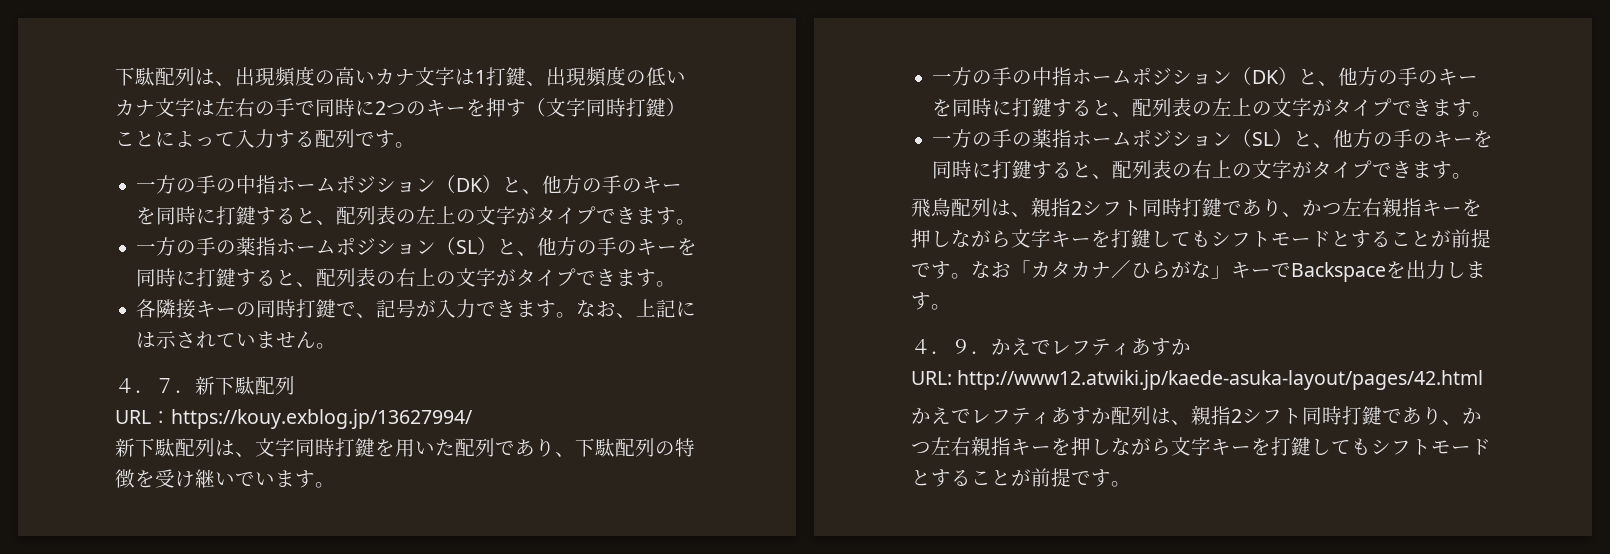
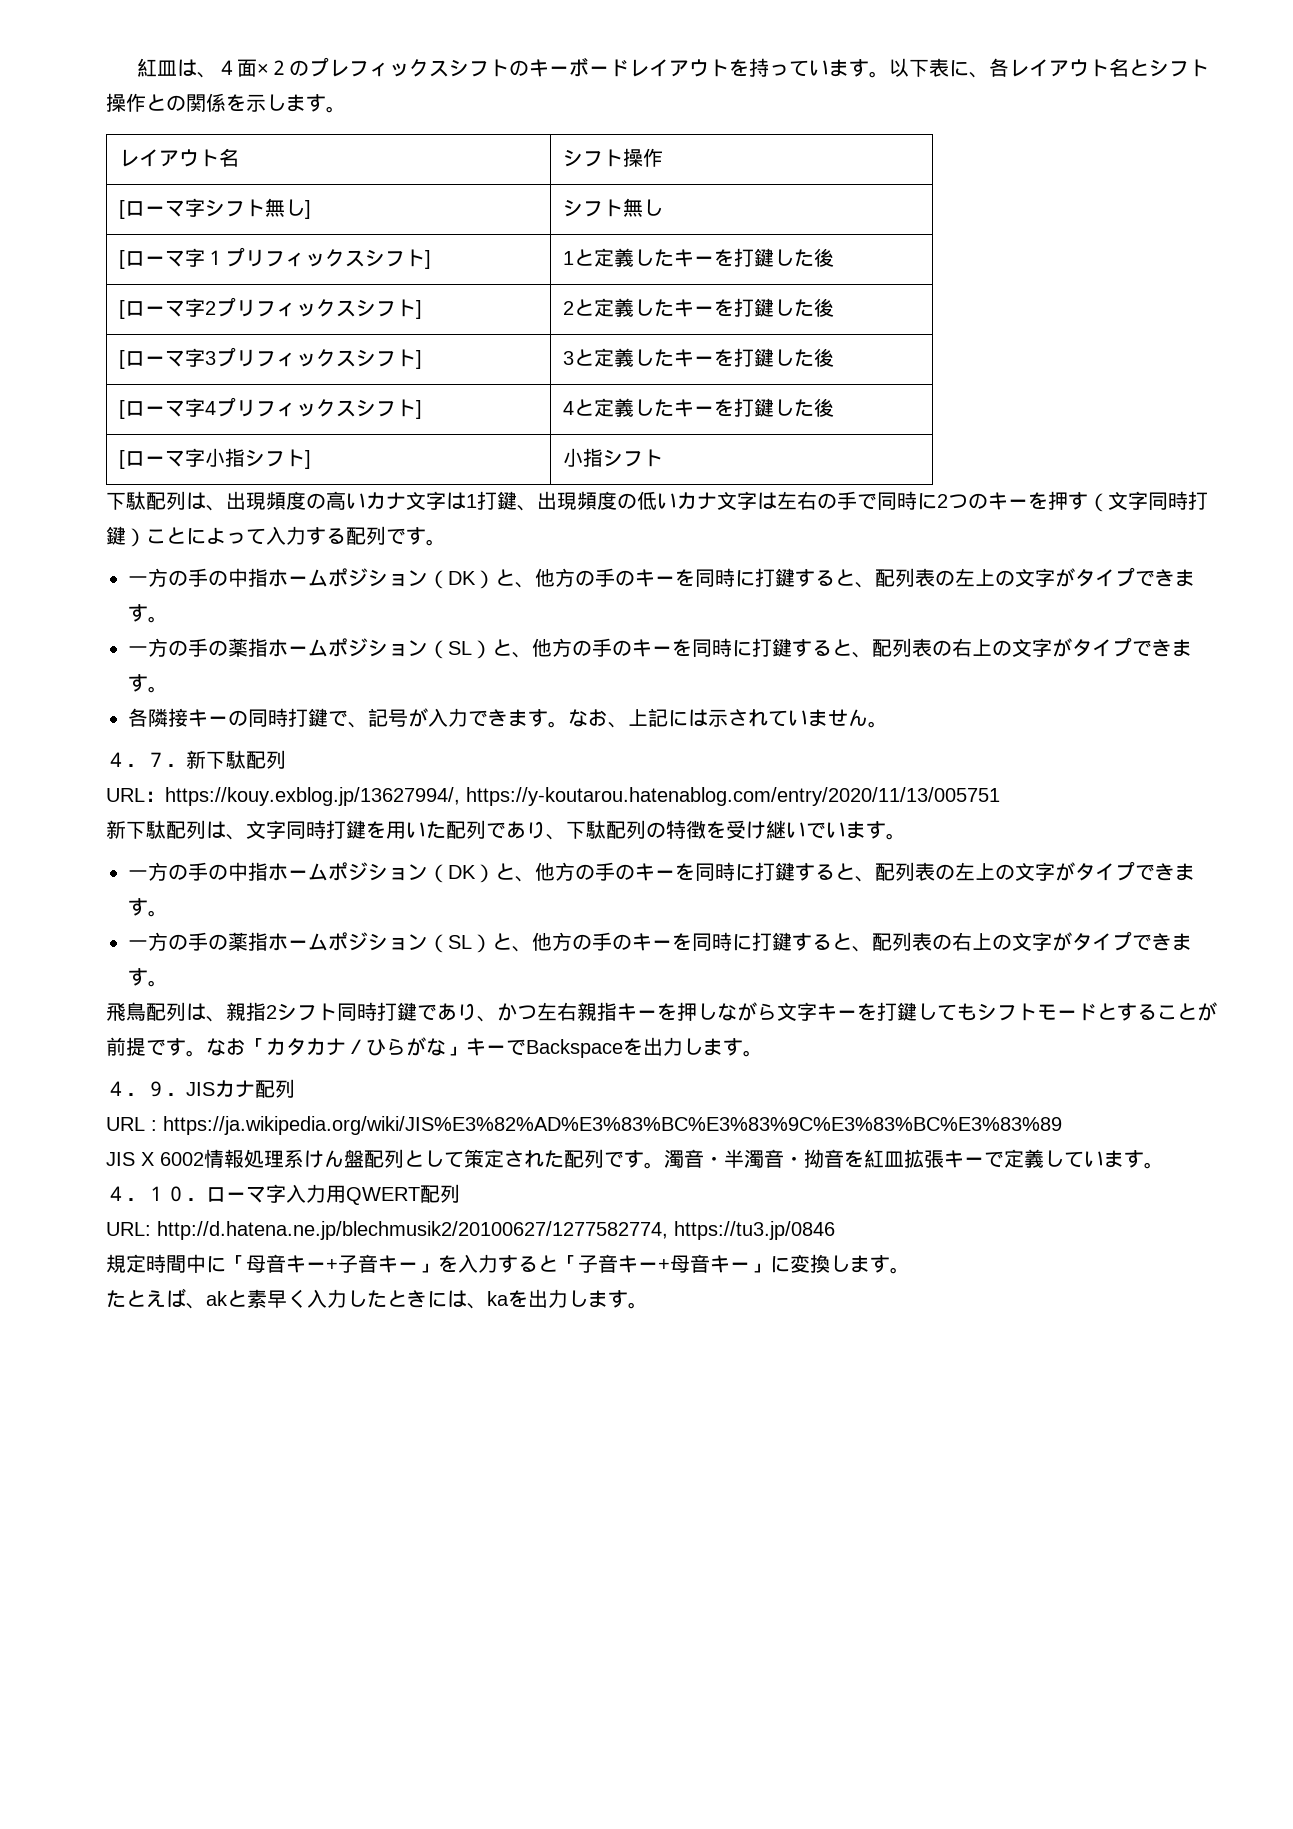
+ 紅皿は、４面×２のプレフィックスシフトのキーボードレイアウトを持っています。以下表に、各レイアウト名とシフト操作との関係を示します。
+ レイアウト名 | シフト操作
+ [ローマ字シフト無し] | シフト無し
+ [ローマ字１プリフィックスシフト] | 1と定義したキーを打鍵した後
+ [ローマ字2プリフィックスシフト] | 2と定義したキーを打鍵した後
+ [ローマ字3プリフィックスシフト] | 3と定義したキーを打鍵した後
+ [ローマ字4プリフィックスシフト] | 4と定義したキーを打鍵した後
+ [ローマ字小指シフト] | 小指シフト
- URL：https://kouy.exblog.jp/13627994/
+ URL：https://kouy.exblog.jp/13627994/, https://y-koutarou.hatenablog.com/entry/2020/11/13/005751
- ４．９．かえでレフティあすか
- URL: http://www12.atwiki.jp/kaede-asuka-layout/pages/42.html
- かえでレフティあすか配列は、親指2シフト同時打鍵であり、かつ左右親指キーを押しながら文字キーを打鍵してもシフトモードとすることが前提です。
+ ４．９．JISカナ配列
+ URL : https://ja.wikipedia.org/wiki/JIS%E3%82%AD%E3%83%BC%E3%83%9C%E3%83%BC%E3%83%89
+ JIS X 6002情報処理系けん盤配列として策定された配列です。濁音・半濁音・拗音を紅皿拡張キーで定義しています。
+ ４．１０．ローマ字入力用QWERT配列
+ URL: http://d.hatena.ne.jp/blechmusik2/20100627/1277582774, https://tu3.jp/0846
+ 規定時間中に「母音キー+子音キー」を入力すると「子音キー+母音キー」に変換します。
+ たとえば、akと素早く入力したときには、kaを出力します。

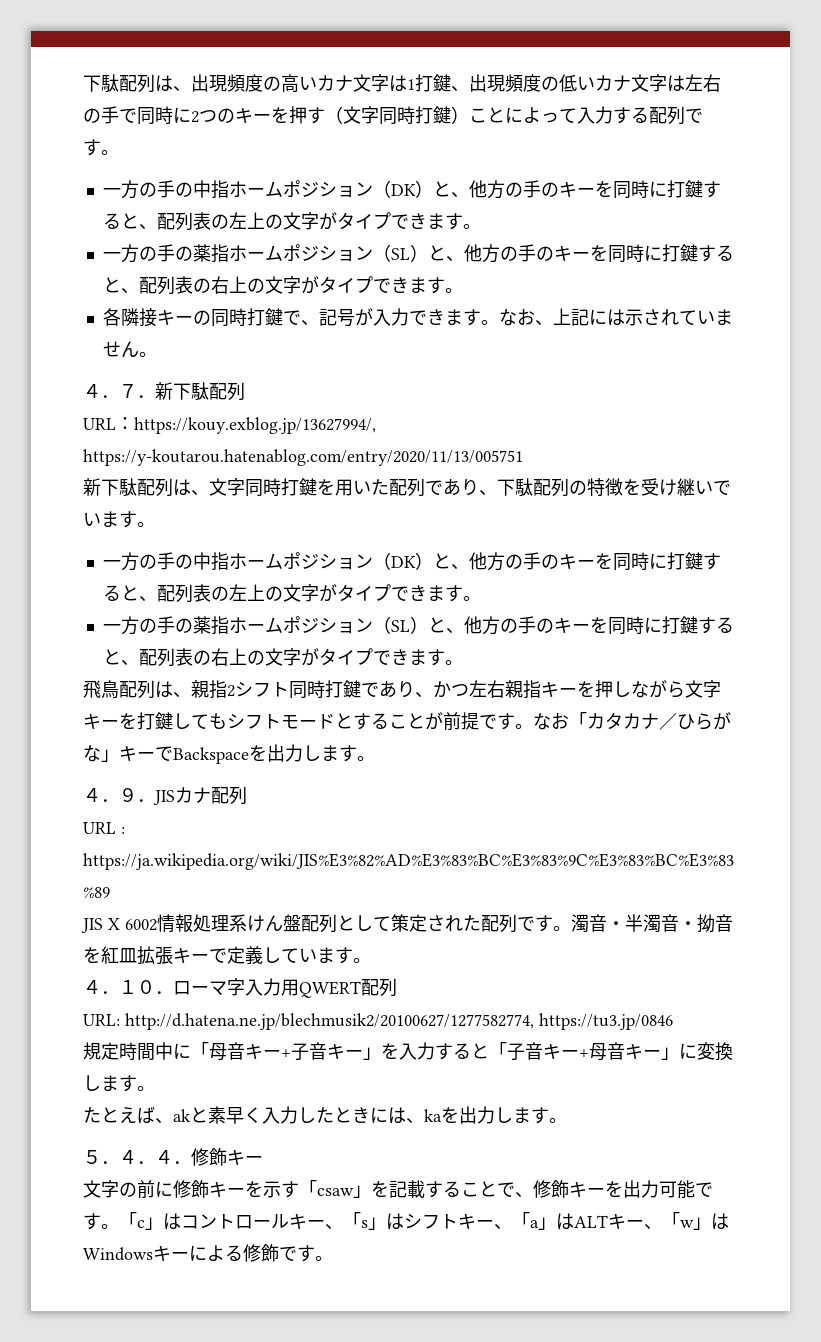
- 紅皿は、４面×２のプレフィックスシフトのキーボードレイアウトを持っています。以下表に、各レイアウト名とシフト操作との関係を示します。
- レイアウト名 | シフト操作
- [ローマ字シフト無し] | シフト無し
- [ローマ字１プリフィックスシフト] | 1と定義したキーを打鍵した後
- [ローマ字2プリフィックスシフト] | 2と定義したキーを打鍵した後
- [ローマ字3プリフィックスシフト] | 3と定義したキーを打鍵した後
- [ローマ字4プリフィックスシフト] | 4と定義したキーを打鍵した後
- [ローマ字小指シフト] | 小指シフト
+ ５．４．４．修飾キー
+ 文字の前に修飾キーを示す「csaw」を記載することで、修飾キーを出力可能です。「c」はコントロールキー、「s」はシフトキー、「a」はALTキー、「w」はWindowsキーによる修飾です。

